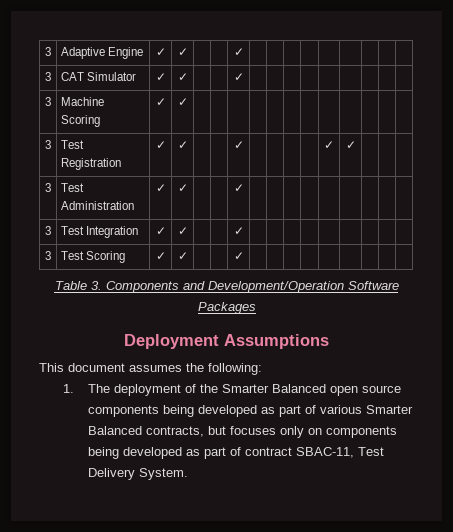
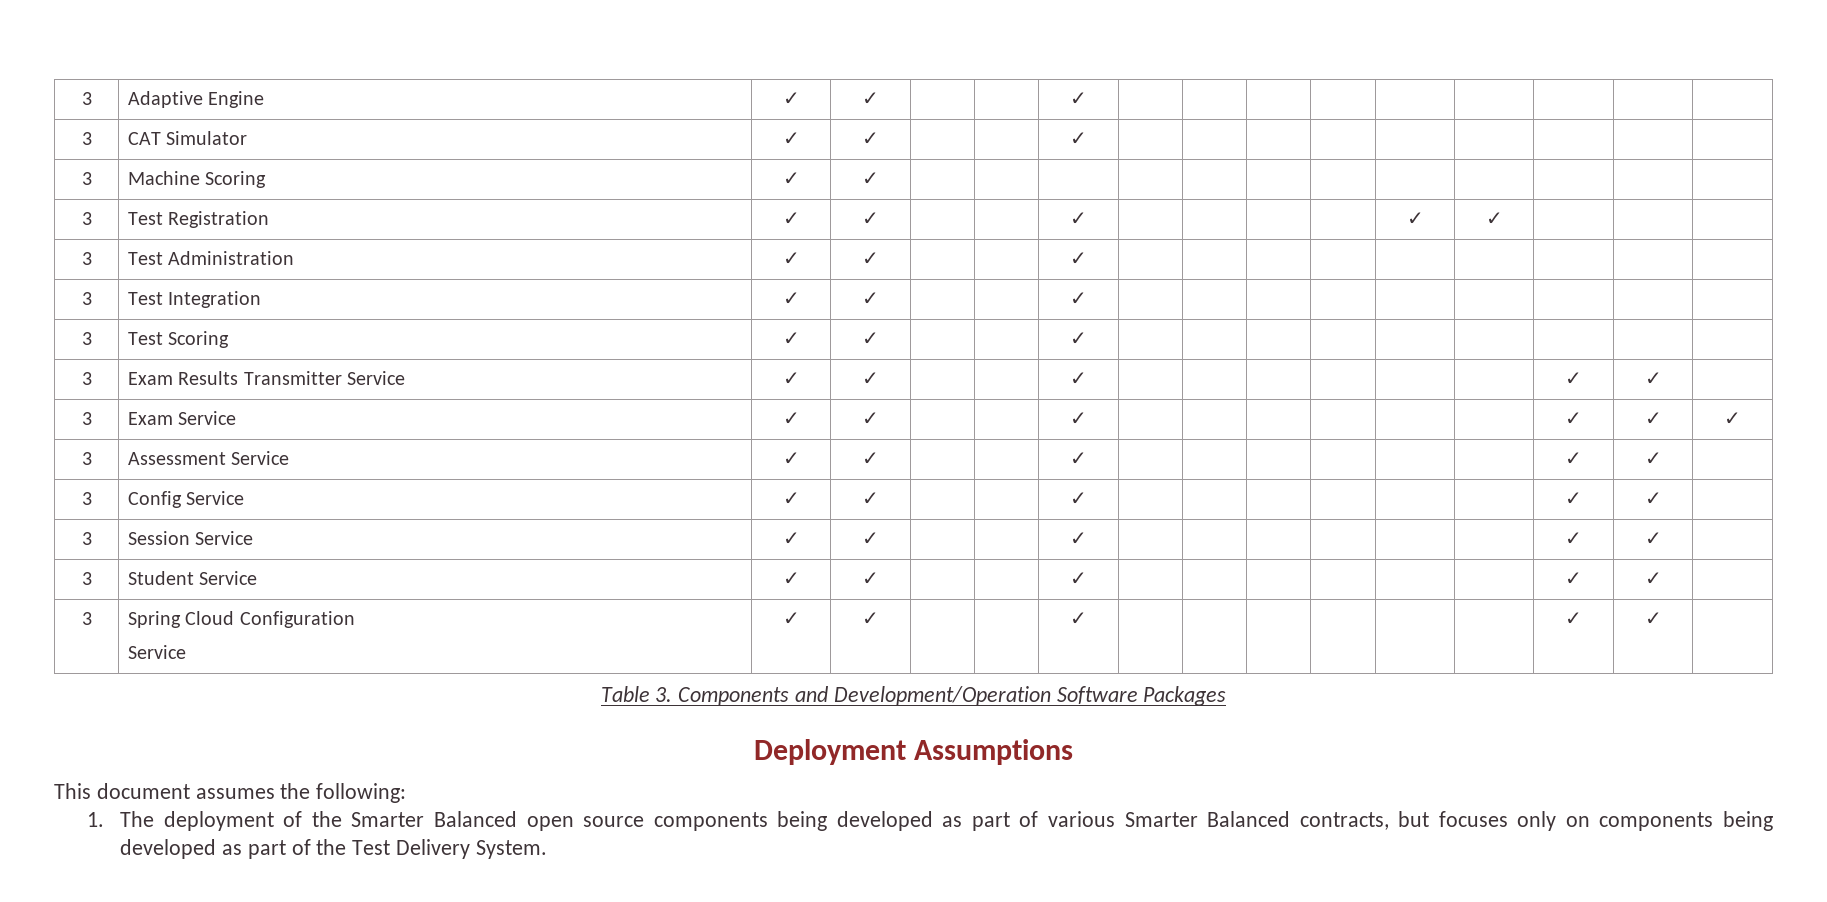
+ 3 | Exam Results Transmitter Service | ✓ | ✓ | | | ✓ | | | | | | | ✓ | ✓ |
+ 3 | Exam Service | ✓ | ✓ | | | ✓ | | | | | | | ✓ | ✓ | ✓
+ 3 | Assessment Service | ✓ | ✓ | | | ✓ | | | | | | | ✓ | ✓ |
+ 3 | Config Service | ✓ | ✓ | | | ✓ | | | | | | | ✓ | ✓ |
+ 3 | Session Service | ✓ | ✓ | | | ✓ | | | | | | | ✓ | ✓ |
+ 3 | Student Service | ✓ | ✓ | | | ✓ | | | | | | | ✓ | ✓ |
+ 3 | Spring Cloud Configuration
+ Service | ✓ | ✓ | | | ✓ | | | | | | | ✓ | ✓ |
- 1. The deployment of the Smarter Balanced open source components being developed as part of various Smarter Balanced contracts, but focuses only on components being developed as part of contract SBAC-11, Test Delivery System.
+ 1. The deployment of the Smarter Balanced open source components being developed as part of various Smarter Balanced contracts, but focuses only on components being developed as part of the Test Delivery System.

